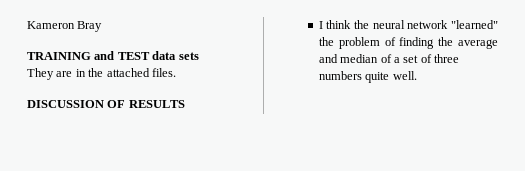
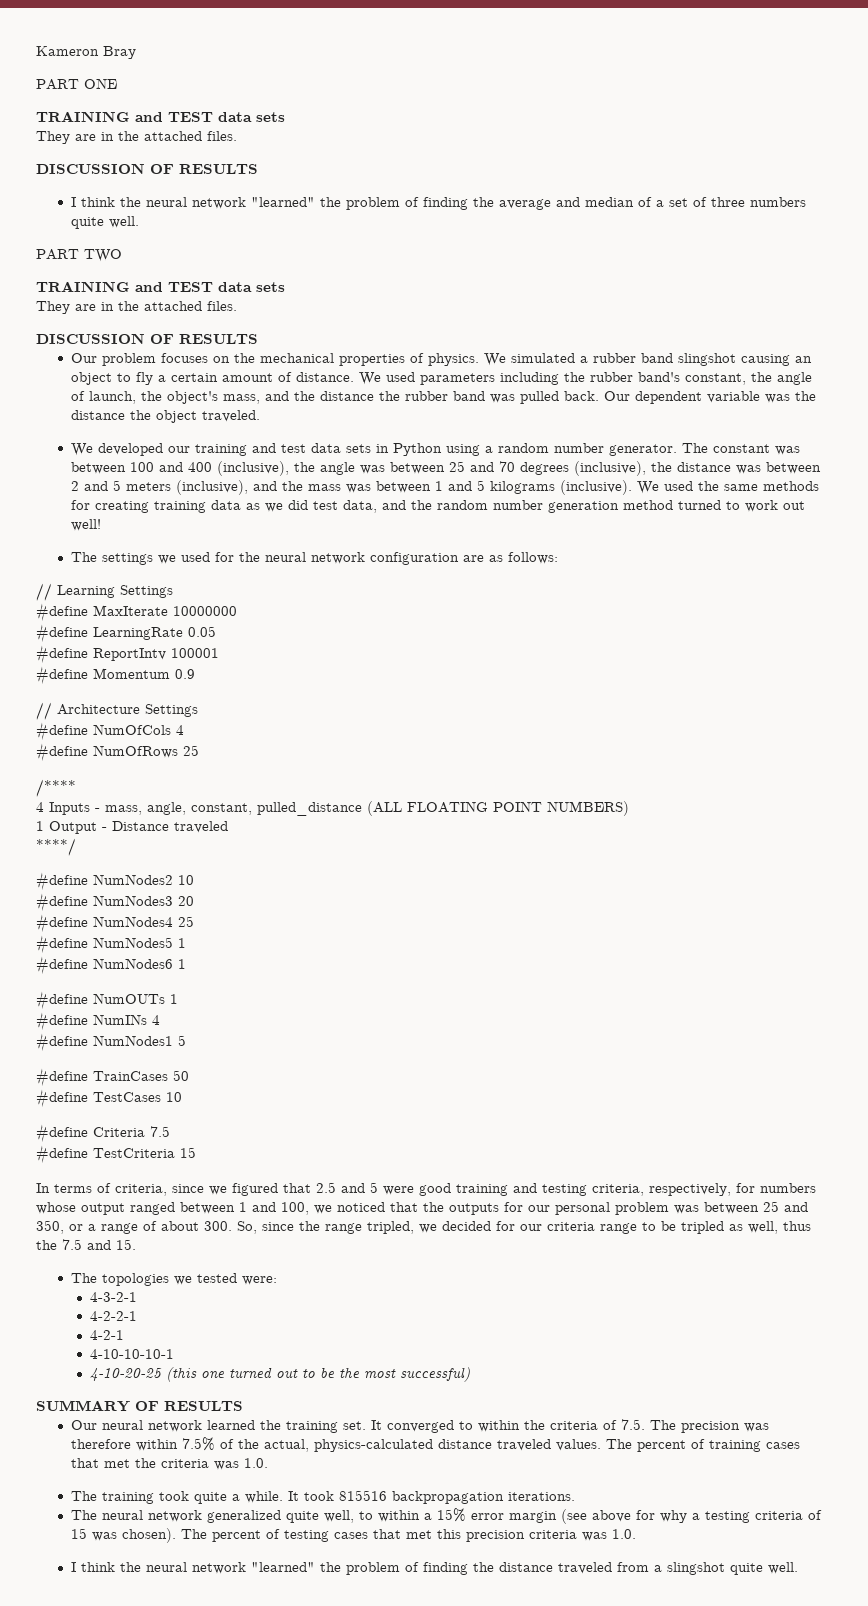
+ PART ONE
+ PART TWO
+ TRAINING and TEST data sets
+ They are in the attached files.
+ DISCUSSION OF RESULTS
+ Our problem focuses on the mechanical properties of physics. We simulated a rubber band slingshot causing an object to fly a certain amount of distance. We used parameters including the rubber band's constant, the angle of launch, the object's mass, and the distance the rubber band was pulled back. Our dependent variable was the distance the object traveled.
+ We developed our training and test data sets in Python using a random number generator. The constant was between 100 and 400 (inclusive), the angle was between 25 and 70 degrees (inclusive), the distance was between 2 and 5 meters (inclusive), and the mass was between 1 and 5 kilograms (inclusive). We used the same methods for creating training data as we did test data, and the random number generation method turned to work out well!
+ The settings we used for the neural network configuration are as follows:
+ // Learning Settings
+ #define MaxIterate 10000000
+ #define LearningRate 0.05
+ #define ReportIntv 100001
+ #define Momentum 0.9
+ // Architecture Settings
+ #define NumOfCols 4
+ #define NumOfRows 25
+ /****
+ 4 Inputs - mass, angle, constant, pulled_distance (ALL FLOATING POINT NUMBERS)
+ 1 Output - Distance traveled
+ ****/
+ #define NumNodes2 10
+ #define NumNodes3 20
+ #define NumNodes4 25
+ #define NumNodes5 1
+ #define NumNodes6 1
+ #define NumOUTs 1
+ #define NumINs 4
+ #define NumNodes1 5
+ #define TrainCases 50
+ #define TestCases 10
+ #define Criteria 7.5
+ #define TestCriteria 15
+ In terms of criteria, since we figured that 2.5 and 5 were good training and testing criteria, respectively, for numbers whose output ranged between 1 and 100, we noticed that the outputs for our personal problem was between 25 and 350, or a range of about 300. So, since the range tripled, we decided for our criteria range to be tripled as well, thus the 7.5 and 15.
+ The topologies we tested were:
+ 4-3-2-1
+ 4-2-2-1
+ 4-2-1
+ 4-10-10-10-1
+ 4-10-20-25 (this one turned out to be the most successful)
+ SUMMARY OF RESULTS
+ Our neural network learned the training set. It converged to within the criteria of 7.5. The precision was therefore within 7.5% of the actual, physics-calculated distance traveled values. The percent of training cases that met the criteria was 1.0.
+ The training took quite a while. It took 815516 backpropagation iterations.
+ The neural network generalized quite well, to within a 15% error margin (see above for why a testing criteria of 15 was chosen). The percent of testing cases that met this precision criteria was 1.0.
+ I think the neural network "learned" the problem of finding the distance traveled from a slingshot quite well.

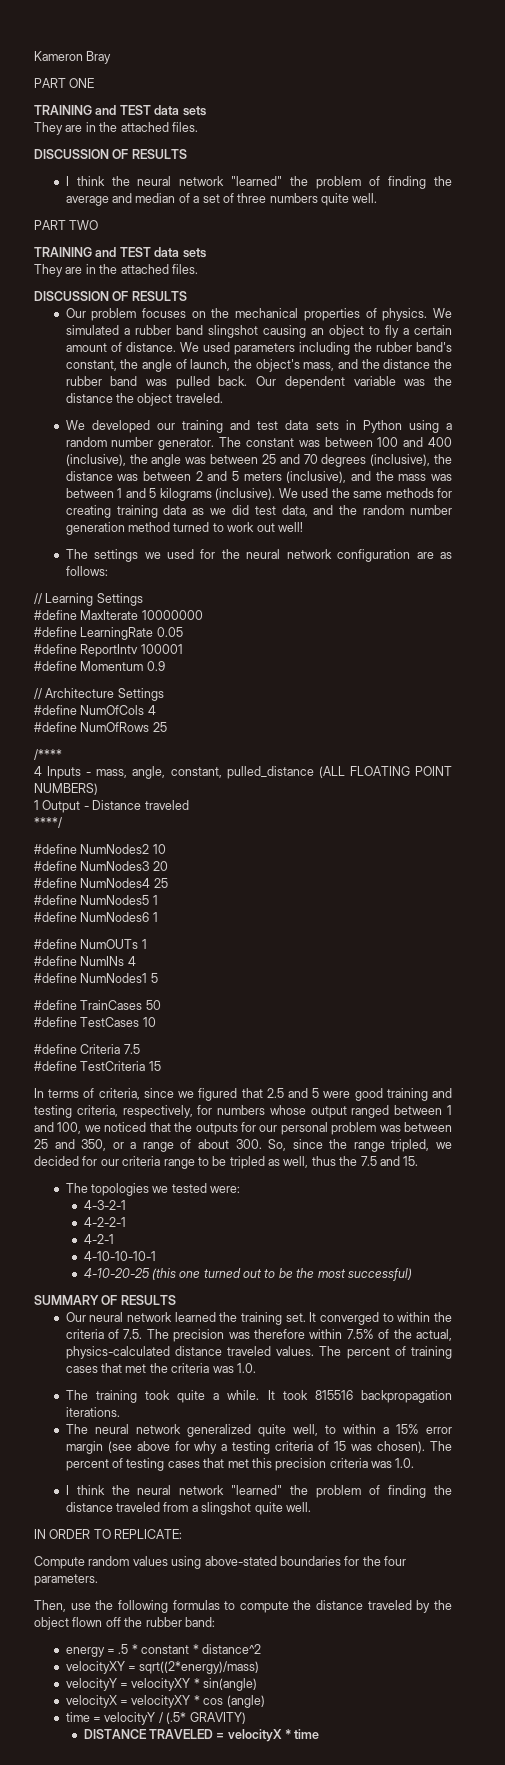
+ IN ORDER TO REPLICATE:
+ Compute random values using above-stated boundaries for the four parameters.
+ Then, use the following formulas to compute the distance traveled by the object flown off the rubber band:
+ energy = .5 * constant * distance^2
+ velocityXY = sqrt((2*energy)/mass)
+ velocityY = velocityXY * sin(angle)
+ velocityX = velocityXY * cos (angle)
+ time = velocityY / (.5* GRAVITY)
+ DISTANCE TRAVELED = velocityX * time

